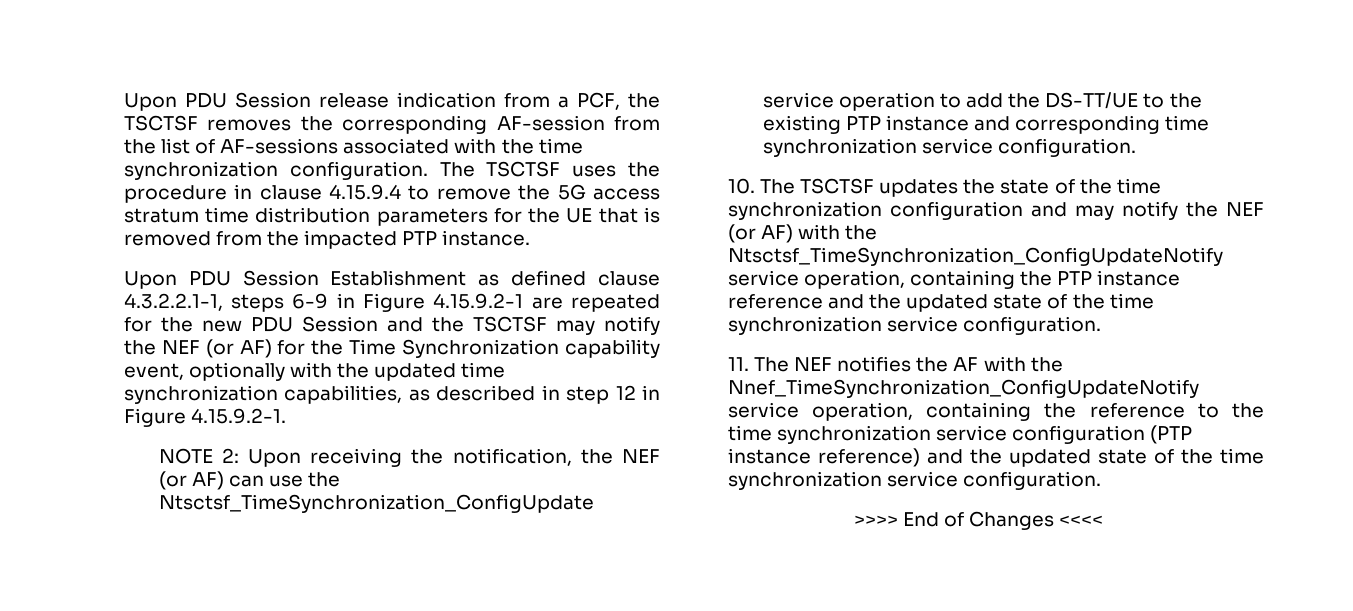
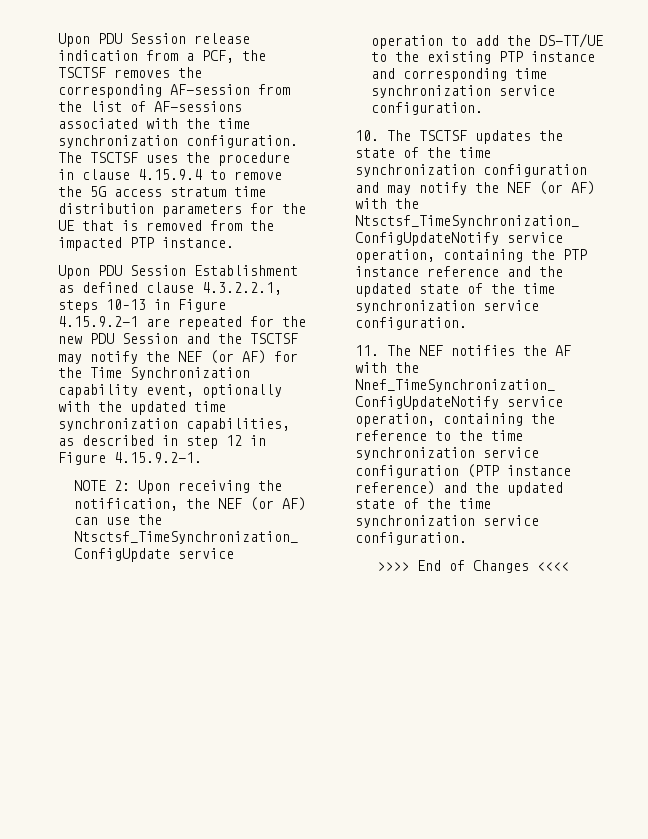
- Upon PDU Session Establishment as defined clause 4.3.2.2.1-1, steps 6-9 in Figure 4.15.9.2-1 are repeated for the new PDU Session and the TSCTSF may notify the NEF (or AF) for the Time Synchronization capability event, optionally with the updated time synchronization capabilities, as described in step 12 in Figure 4.15.9.2-1.
+ Upon PDU Session Establishment as defined clause 4.3.2.2.1, steps 10–13 in Figure 4.15.9.2-1 are repeated for the new PDU Session and the TSCTSF may notify the NEF (or AF) for the Time Synchronization capability event, optionally with the updated time synchronization capabilities, as described in step 12 in Figure 4.15.9.2-1.

